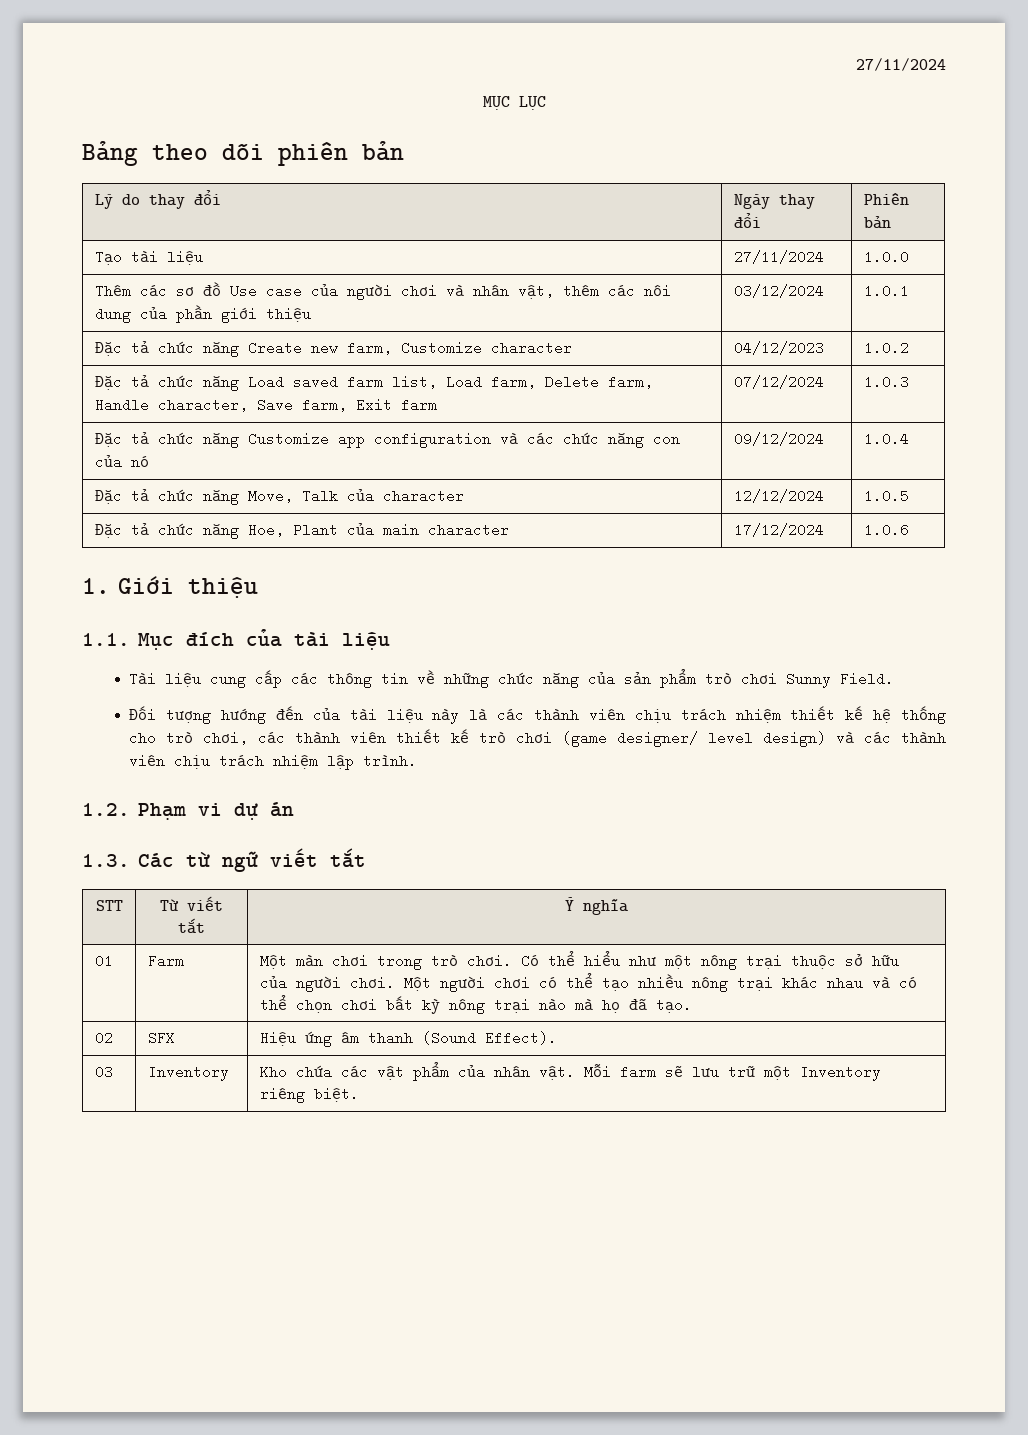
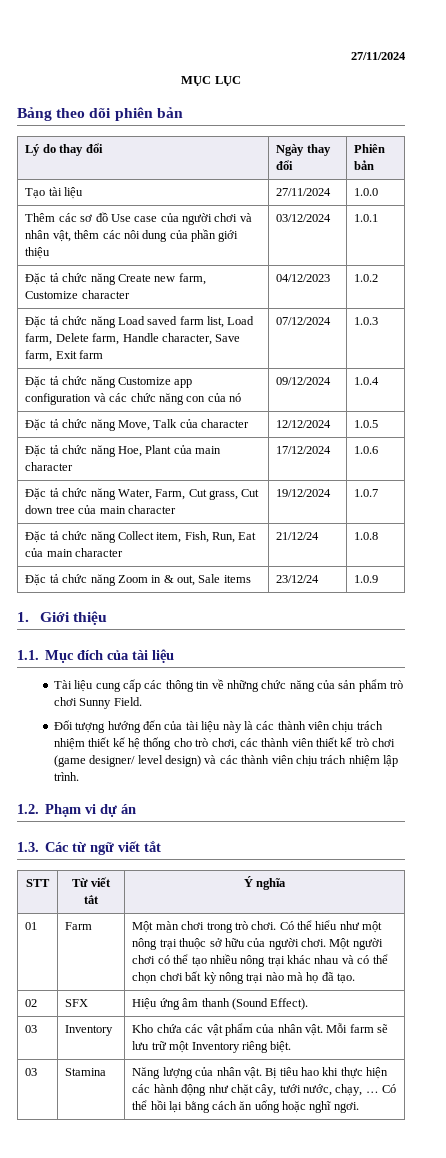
+ Đặc tả chức năng Water, Farm, Cut grass, Cut down tree của main character | 19/12/2024 | 1.0.7
+ Đặc tả chức năng Collect item, Fish, Run, Eat của main character | 21/12/24 | 1.0.8
+ Đặc tả chức năng Zoom in & out, Sale items | 23/12/24 | 1.0.9
+ 03 | Stamina | Năng lượng của nhân vật. Bị tiêu hao khi thực hiện các hành động như chặt cây, tưới nước, chạy, … Có thể hồi lại bằng cách ăn uống hoặc nghĩ ngơi.

